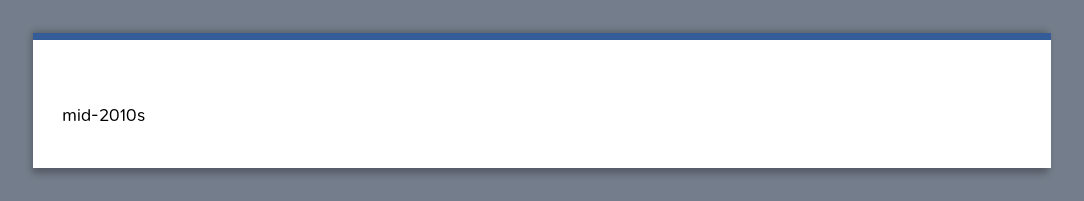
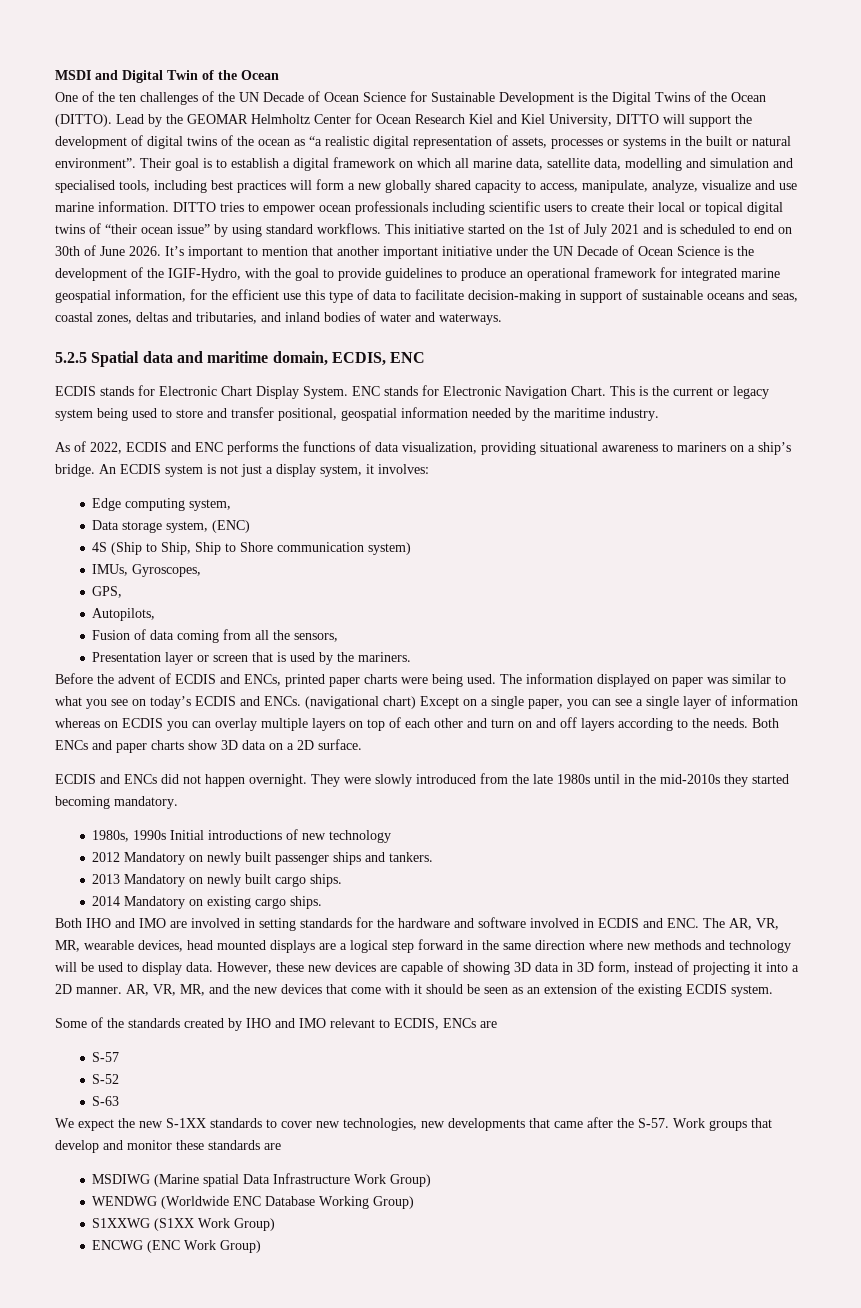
- mid-2010s
+ MSDI and Digital Twin of the Ocean
+ One of the ten challenges of the UN Decade of Ocean Science for Sustainable Development is the Digital Twins of the Ocean (DITTO). Lead by the GEOMAR Helmholtz Center for Ocean Research Kiel and Kiel University, DITTO will support the development of digital twins of the ocean as “a realistic digital representation of assets, processes or systems in the built or natural environment”. Their goal is to establish a digital framework on which all marine data, satellite data, modelling and simulation and specialised tools, including best practices will form a new globally shared capacity to access, manipulate, analyze, visualize and use marine information. DITTO tries to empower ocean professionals including scientific users to create their local or topical digital twins of “their ocean issue” by using standard workflows. This initiative started on the 1st of July 2021 and is scheduled to end on 30th of June 2026. It’s important to mention that another important initiative under the UN Decade of Ocean Science is the development of the IGIF-Hydro, with the goal to provide guidelines to produce an operational framework for integrated marine geospatial information, for the efficient use this type of data to facilitate decision-making in support of sustainable oceans and seas, coastal zones, deltas and tributaries, and inland bodies of water and waterways.
+ 5.2.5 Spatial data and maritime domain, ECDIS, ENC
+ ECDIS stands for Electronic Chart Display System. ENC stands for Electronic Navigation Chart. This is the current or legacy system being used to store and transfer positional, geospatial information needed by the maritime industry.
+ As of 2022, ECDIS and ENC performs the functions of data visualization, providing situational awareness to mariners on a ship’s bridge. An ECDIS system is not just a display system, it involves:
+ Edge computing system,
+ Data storage system, (ENC)
+ 4S (Ship to Ship, Ship to Shore communication system)
+ IMUs, Gyroscopes,
+ GPS,
+ Autopilots,
+ Fusion of data coming from all the sensors,
+ Presentation layer or screen that is used by the mariners.
+ Before the advent of ECDIS and ENCs, printed paper charts were being used. The information displayed on paper was similar to what you see on today’s ECDIS and ENCs. (navigational chart) Except on a single paper, you can see a single layer of information whereas on ECDIS you can overlay multiple layers on top of each other and turn on and off layers according to the needs. Both ENCs and paper charts show 3D data on a 2D surface.
+ ECDIS and ENCs did not happen overnight. They were slowly introduced from the late 1980s until in the mid-2010s they started becoming mandatory.
+ 1980s, 1990s Initial introductions of new technology
+ 2012 Mandatory on newly built passenger ships and tankers.
+ 2013 Mandatory on newly built cargo ships.
+ 2014 Mandatory on existing cargo ships.
+ Both IHO and IMO are involved in setting standards for the hardware and software involved in ECDIS and ENC. The AR, VR, MR, wearable devices, head mounted displays are a logical step forward in the same direction where new methods and technology will be used to display data. However, these new devices are capable of showing 3D data in 3D form, instead of projecting it into a 2D manner. AR, VR, MR, and the new devices that come with it should be seen as an extension of the existing ECDIS system.
+ Some of the standards created by IHO and IMO relevant to ECDIS, ENCs are
+ S-57
+ S-52
+ S-63
+ We expect the new S-1XX standards to cover new technologies, new developments that came after the S-57. Work groups that develop and monitor these standards are
+ MSDIWG (Marine spatial Data Infrastructure Work Group)
+ WENDWG (Worldwide ENC Database Working Group)
+ S1XXWG (S1XX Work Group)
+ ENCWG (ENC Work Group)

